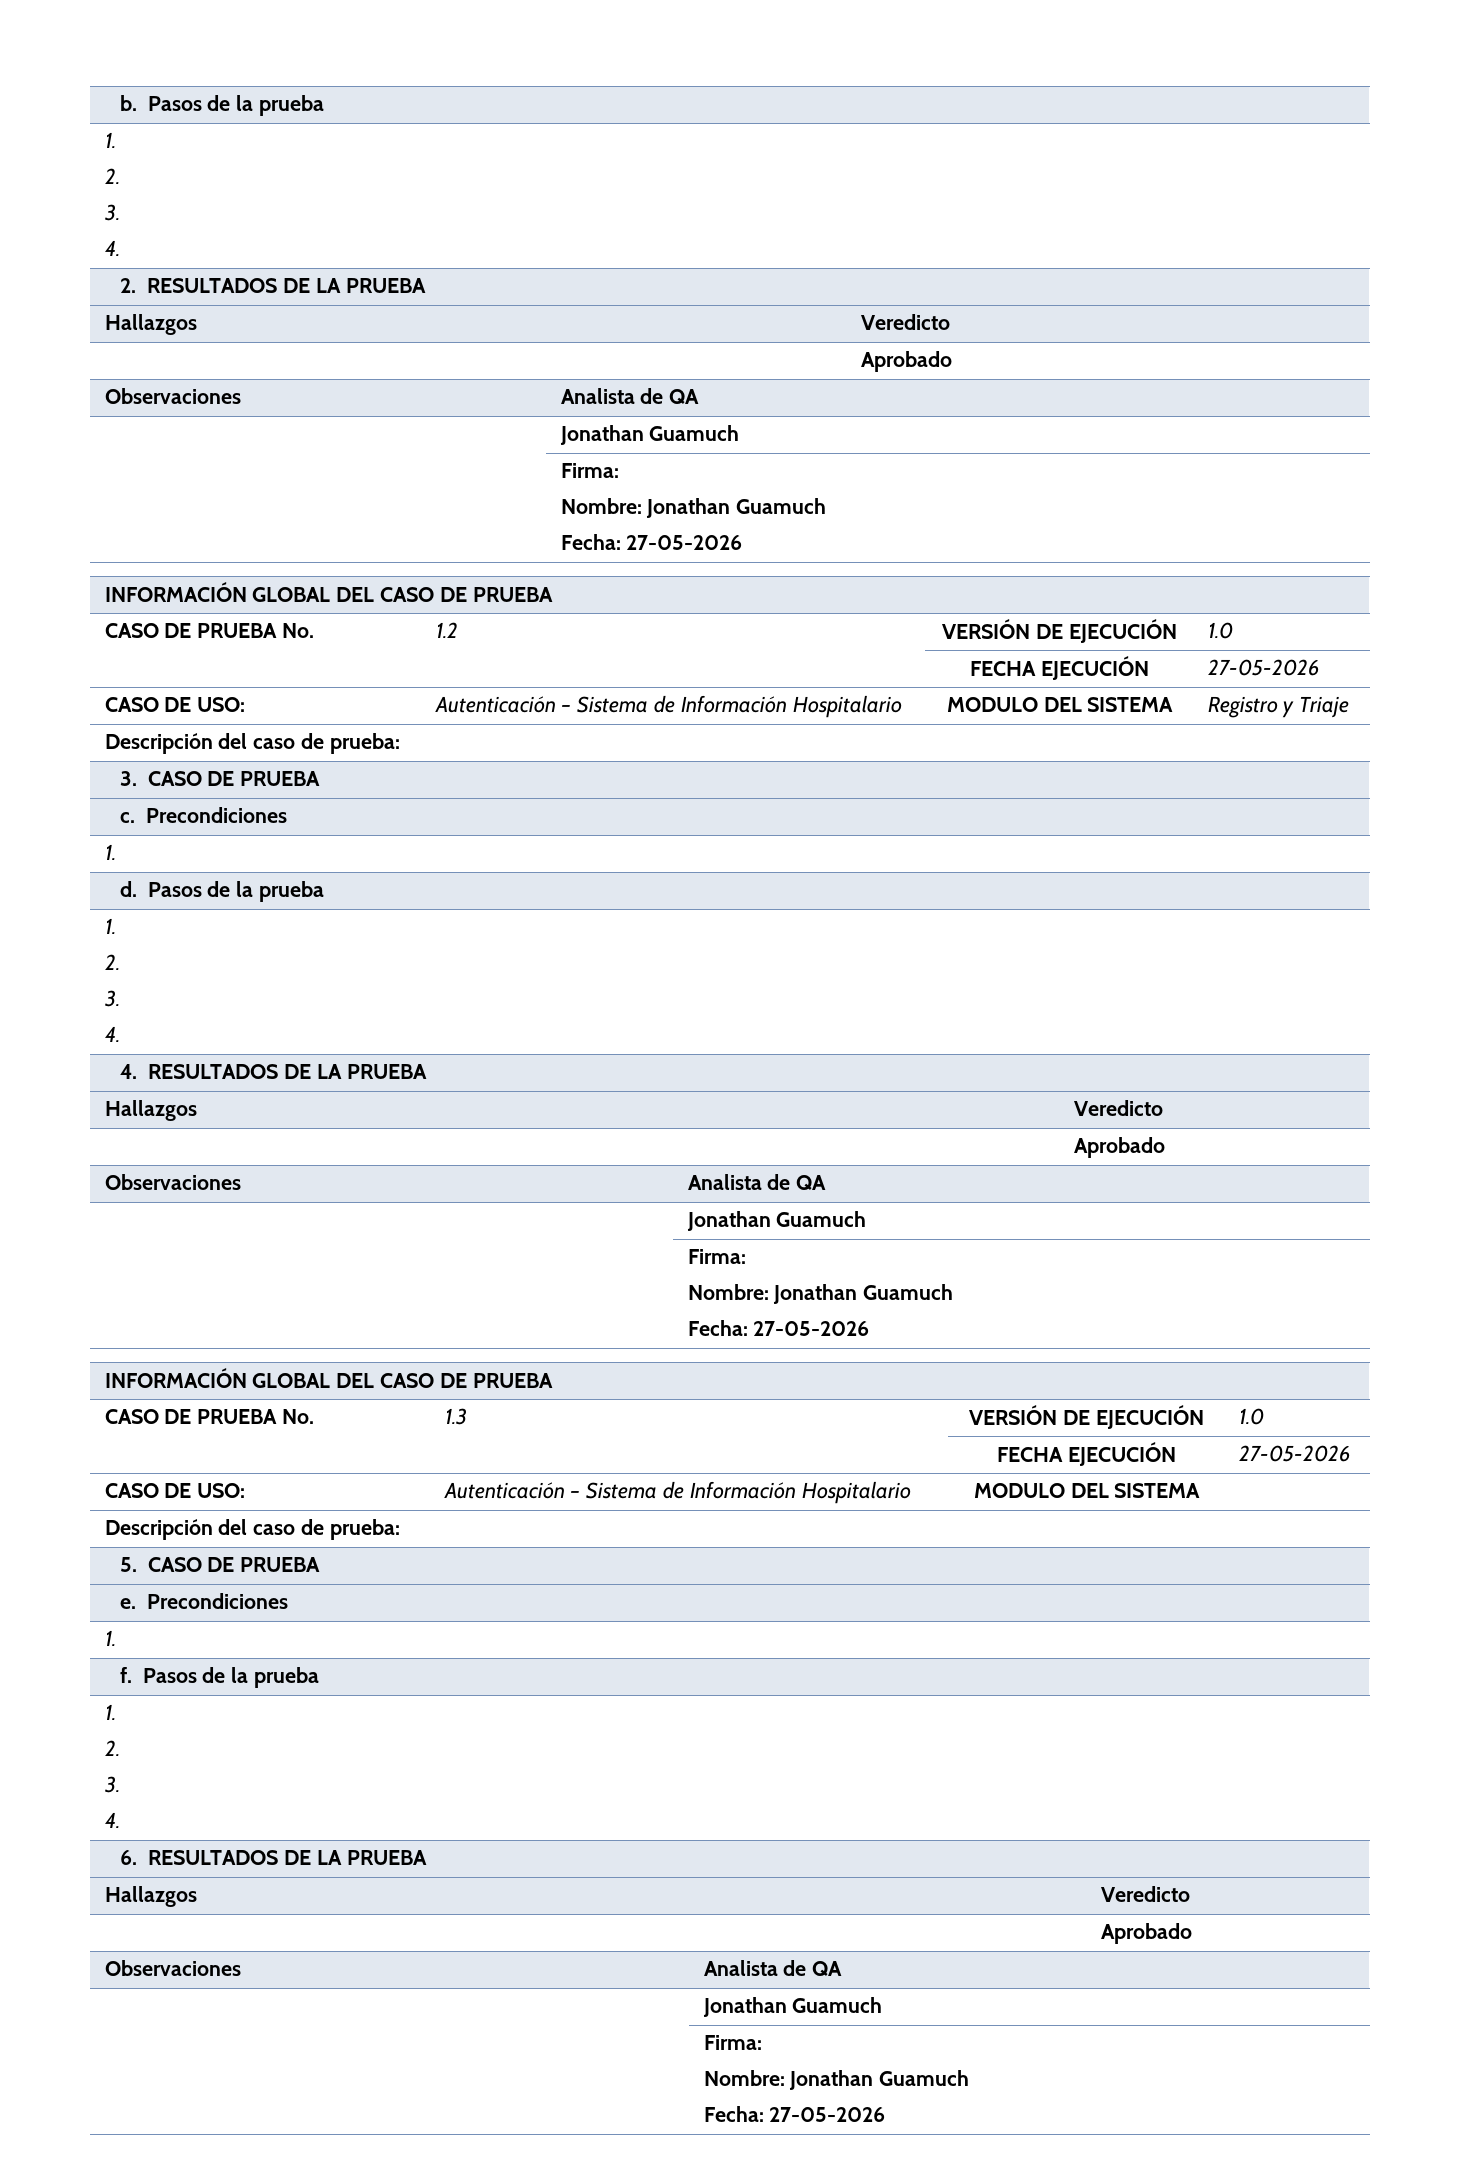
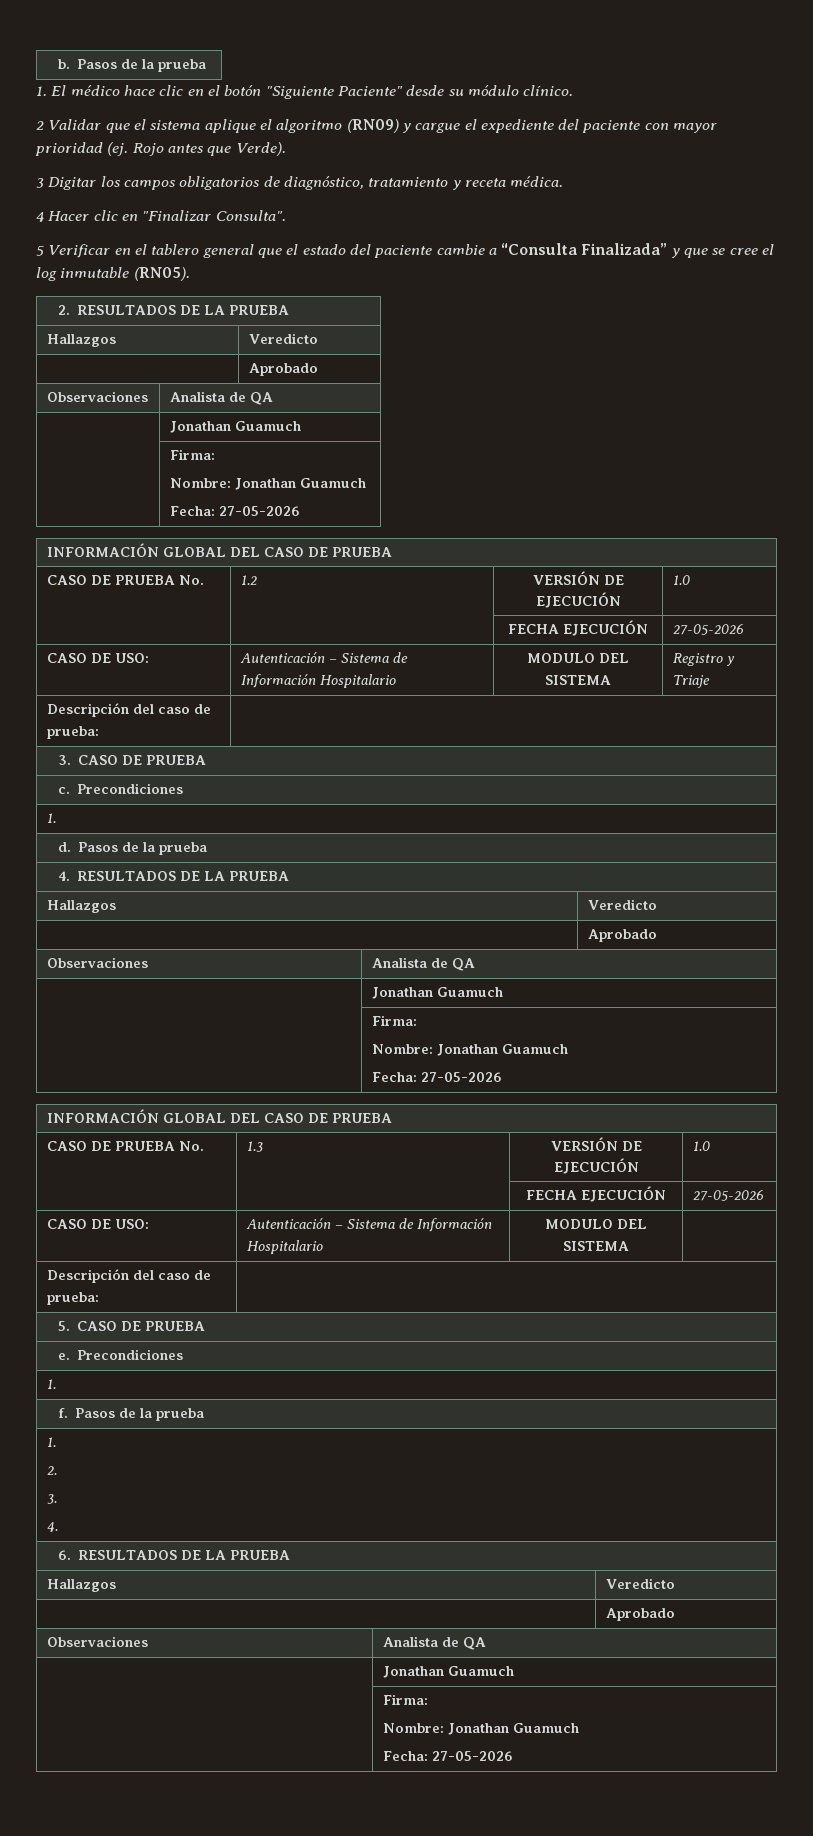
  b. Pasos de la prueba
- 1.
- 2.
- 3.
- 4.
+ 1. El médico hace clic en el botón "Siguiente Paciente" desde su módulo clínico.
+ 2 Validar que el sistema aplique el algoritmo (RN09) y cargue el expediente del paciente con mayor prioridad (ej. Rojo antes que Verde).
+ 3 Digitar los campos obligatorios de diagnóstico, tratamiento y receta médica.
+ 4 Hacer clic en "Finalizar Consulta".
+ 5 Verificar en el tablero general que el estado del paciente cambie a “Consulta Finalizada” y que se cree el log inmutable (RN05).
  d. Pasos de la prueba
- 1.
- 2.
- 3.
- 4.

